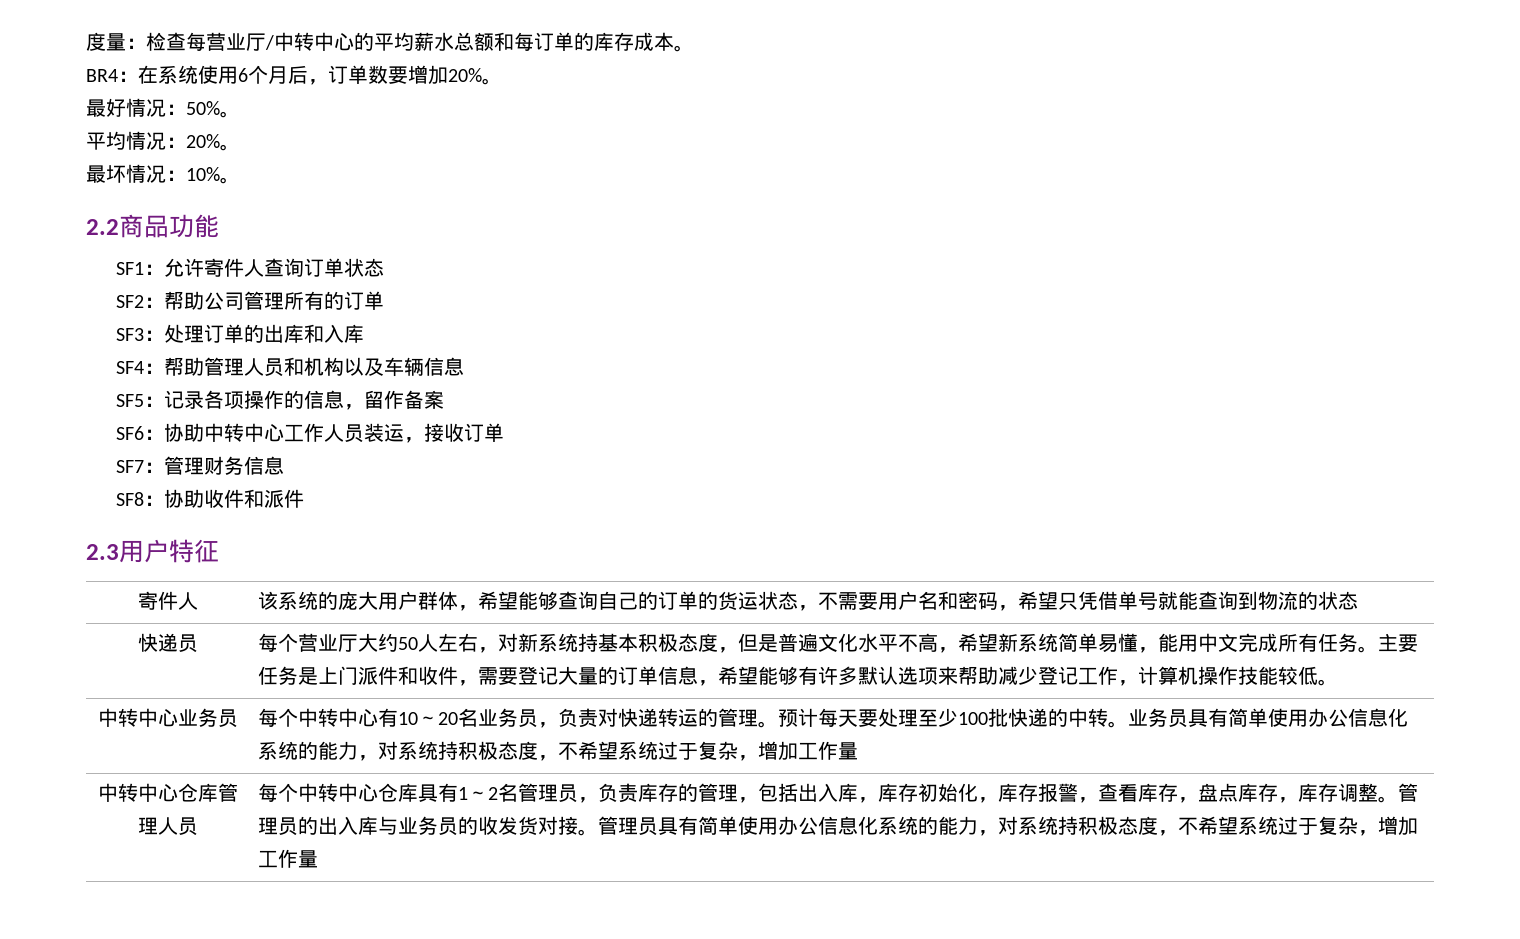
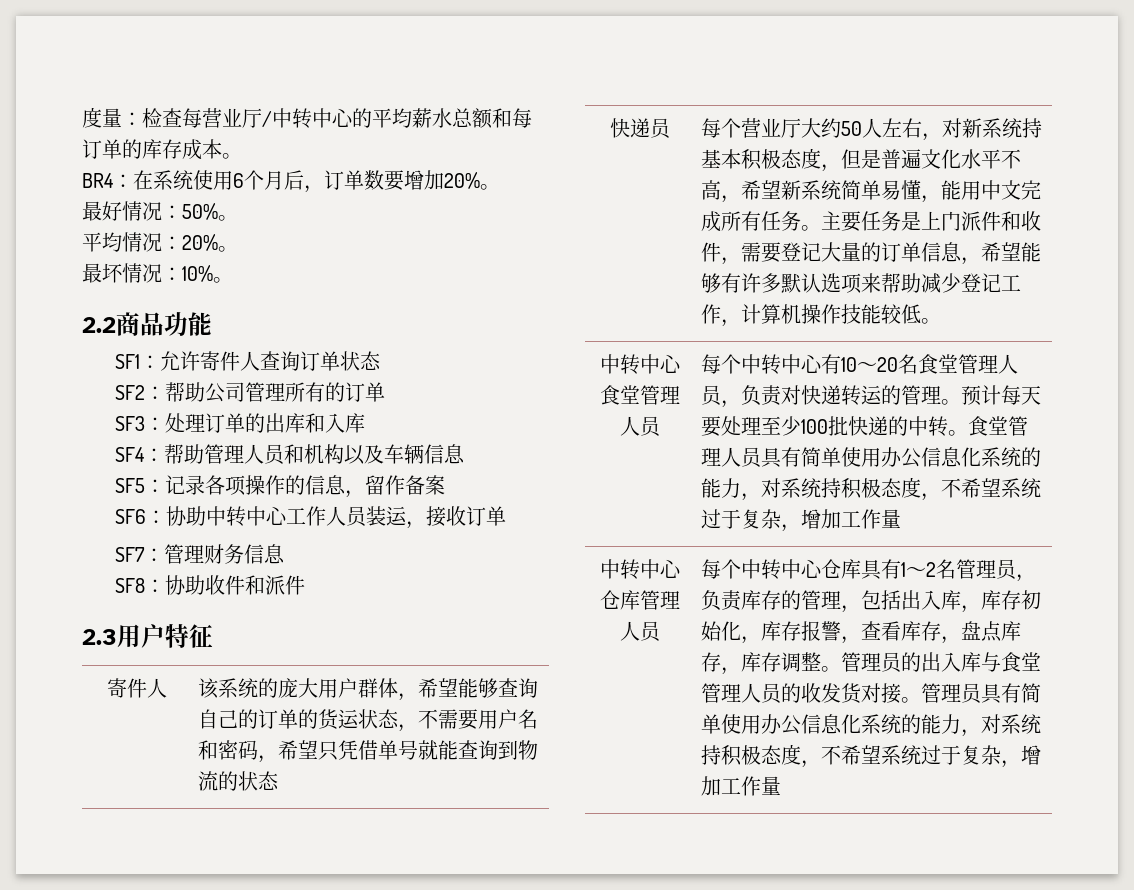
- 中转中心业务员
+ 中转中心食堂管理人员
- 每个中转中心有10～20名业务员，负责对快递转运的管理。
+ 每个中转中心有10～20名食堂管理人员，负责对快递转运的管理。
- 业务员具有简单使用办公信息化系统的能力，对系统持积极态度，不希望系统过于复杂，增加工作量
+ 食堂管理人员具有简单使用办公信息化系统的能力，对系统持积极态度，不希望系统过于复杂，增加工作量
- 管理员的出入库与业务员的收发货对接。
+ 管理员的出入库与食堂管理人员的收发货对接。

